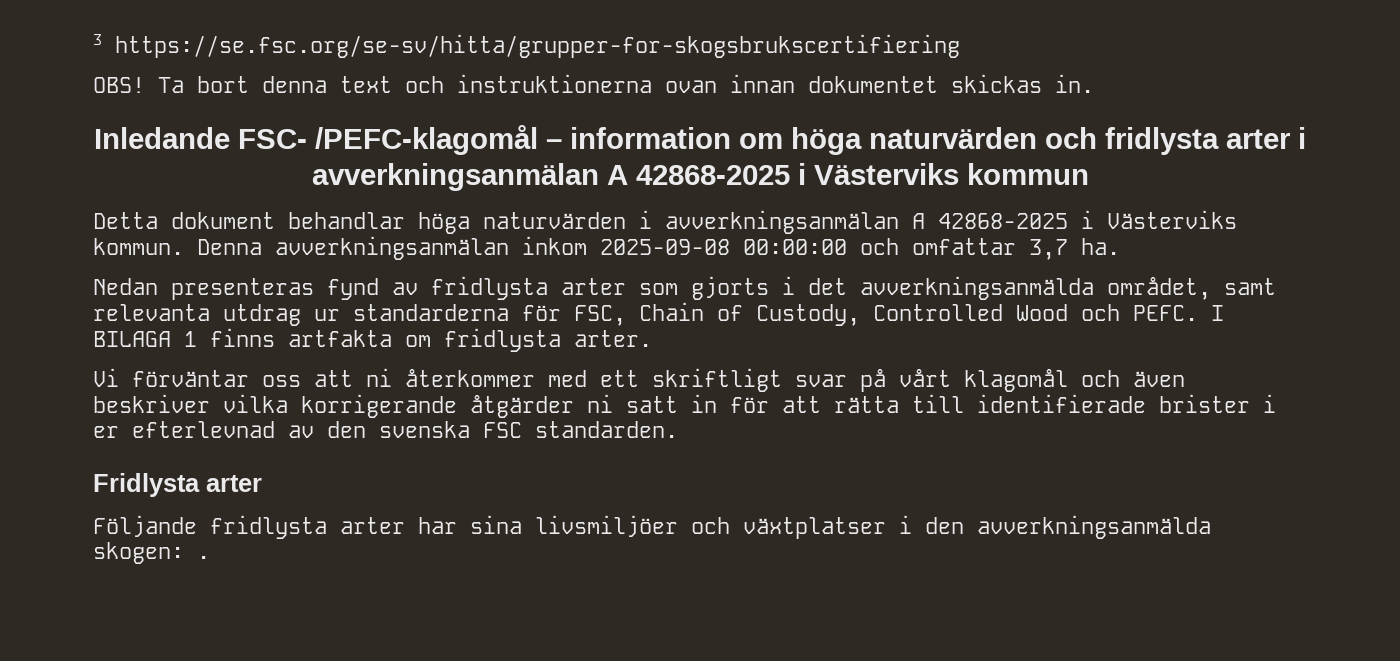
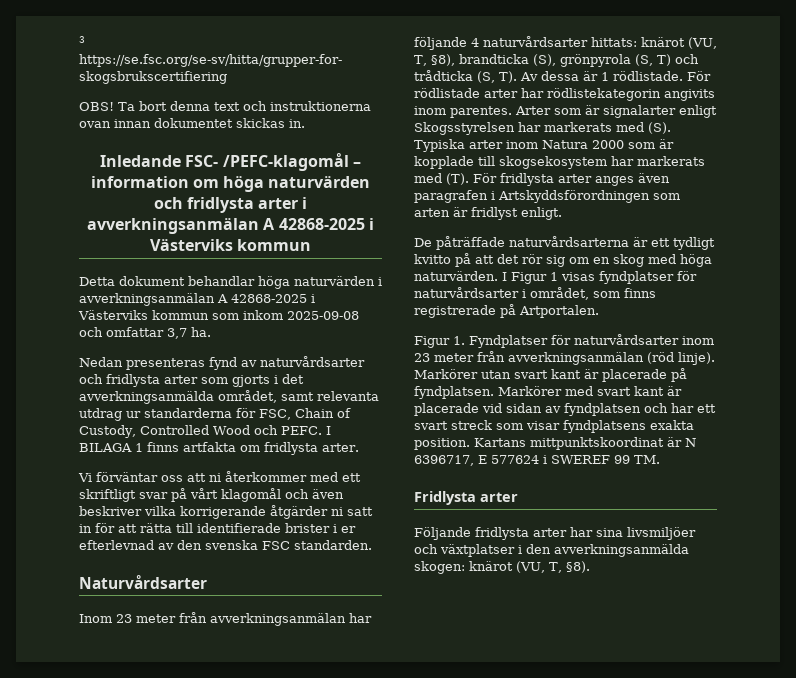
- Detta dokument behandlar höga naturvärden i avverkningsanmälan A 42868-2025 i Västerviks kommun. Denna avverkningsanmälan inkom 2025-09-08 00:00:00 och omfattar 3,7 ha.
+ Detta dokument behandlar höga naturvärden i avverkningsanmälan A 42868-2025 i Västerviks kommun som inkom 2025-09-08 och omfattar 3,7 ha.
- Nedan presenteras fynd av fridlysta arter som gjorts i det avverkningsanmälda området, samt relevanta utdrag ur standarderna för FSC, Chain of Custody, Controlled Wood och PEFC.
+ Nedan presenteras fynd av naturvårdsarter och fridlysta arter som gjorts i det avverkningsanmälda området, samt relevanta utdrag ur standarderna för FSC, Chain of Custody, Controlled Wood och PEFC.
+ Naturvårdsarter
+ Inom 23 meter från avverkningsanmälan har följande 4 naturvårdsarter hittats: knärot (VU, T, §8), brandticka (S), grönpyrola (S, T) och trådticka (S, T). Av dessa är 1 rödlistade. För rödlistade arter har rödlistekategorin angivits inom parentes. Arter som är signalarter enligt Skogsstyrelsen har markerats med (S). Typiska arter inom Natura 2000 som är kopplade till skogsekosystem har markerats med (T). För fridlysta arter anges även paragrafen i Artskyddsförordningen som arten är fridlyst enligt.
+ De påträffade naturvårdsarterna är ett tydligt kvitto på att det rör sig om en skog med höga naturvärden. I Figur 1 visas fyndplatser för naturvårdsarter i området, som finns registrerade på Artportalen.
+ Figur 1. Fyndplatser för naturvårdsarter inom 23 meter från avverkningsanmälan (röd linje). Markörer utan svart kant är placerade på fyndplatsen. Markörer med svart kant är placerade vid sidan av fyndplatsen och har ett svart streck som visar fyndplatsens exakta position. Kartans mittpunktskoordinat är N 6396717, E 577624 i SWEREF 99 TM.
- Följande fridlysta arter har sina livsmiljöer och växtplatser i den avverkningsanmälda skogen: .
+ Följande fridlysta arter har sina livsmiljöer och växtplatser i den avverkningsanmälda skogen: knärot (VU, T, §8).

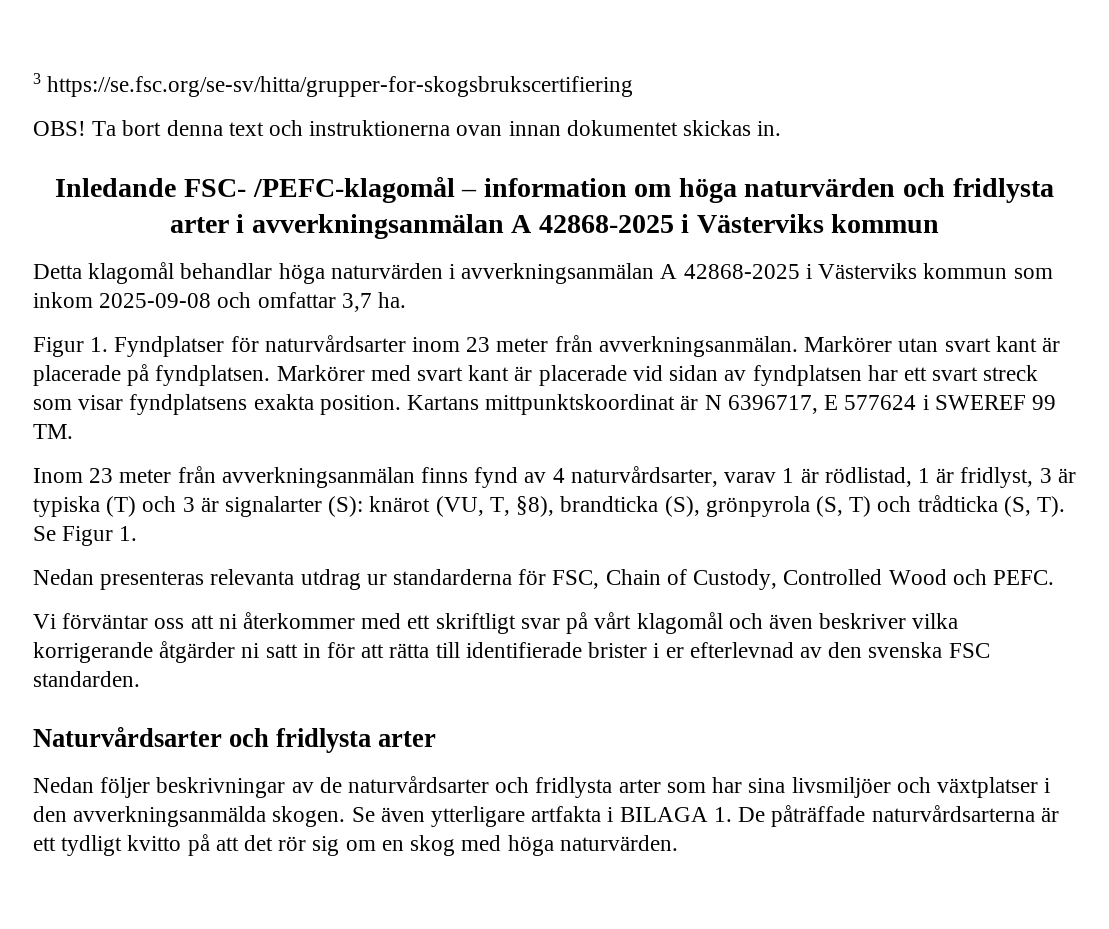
- Detta dokument behandlar höga naturvärden i avverkningsanmälan A 42868-2025 i Västerviks kommun som inkom 2025-09-08 och omfattar 3,7 ha.
+ Detta klagomål behandlar höga naturvärden i avverkningsanmälan A 42868-2025 i Västerviks kommun som inkom 2025-09-08 och omfattar 3,7 ha.
- Nedan presenteras fynd av naturvårdsarter och fridlysta arter som gjorts i det avverkningsanmälda området, samt relevanta utdrag ur standarderna för FSC, Chain of Custody, Controlled Wood och PEFC. I BILAGA 1 finns artfakta om fridlysta arter.
+ Figur 1. Fyndplatser för naturvårdsarter inom 23 meter från avverkningsanmälan. Markörer utan svart kant är placerade på fyndplatsen. Markörer med svart kant är placerade vid sidan av fyndplatsen har ett svart streck som visar fyndplatsens exakta position. Kartans mittpunktskoordinat är N 6396717, E 577624 i SWEREF 99 TM.
+ Inom 23 meter från avverkningsanmälan finns fynd av 4 naturvårdsarter, varav 1 är rödlistad, 1 är fridlyst, 3 är typiska (T) och 3 är signalarter (S): knärot (VU, T, §8), brandticka (S), grönpyrola (S, T) och trådticka (S, T). Se Figur 1.
+ Nedan presenteras relevanta utdrag ur standarderna för FSC, Chain of Custody, Controlled Wood och PEFC.
- Naturvårdsarter
- Inom 23 meter från avverkningsanmälan har följande 4 naturvårdsarter hittats: knärot (VU, T, §8), brandticka (S), grönpyrola (S, T) och trådticka (S, T). Av dessa är 1 rödlistade. För rödlistade arter har rödlistekategorin angivits inom parentes. Arter som är signalarter enligt Skogsstyrelsen har markerats med (S). Typiska arter inom Natura 2000 som är kopplade till skogsekosystem har markerats med (T). För fridlysta arter anges även paragrafen i Artskyddsförordningen som arten är fridlyst enligt.
- De påträffade naturvårdsarterna är ett tydligt kvitto på att det rör sig om en skog med höga naturvärden. I Figur 1 visas fyndplatser för naturvårdsarter i området, som finns registrerade på Artportalen.
- Figur 1. Fyndplatser för naturvårdsarter inom 23 meter från avverkningsanmälan (röd linje). Markörer utan svart kant är placerade på fyndplatsen. Markörer med svart kant är placerade vid sidan av fyndplatsen och har ett svart streck som visar fyndplatsens exakta position. Kartans mittpunktskoordinat är N 6396717, E 577624 i SWEREF 99 TM.
- Fridlysta arter
- Följande fridlysta arter har sina livsmiljöer och växtplatser i den avverkningsanmälda skogen: knärot (VU, T, §8).
+ Naturvårdsarter och fridlysta arter
+ Nedan följer beskrivningar av de naturvårdsarter och fridlysta arter som har sina livsmiljöer och växtplatser i den avverkningsanmälda skogen. Se även ytterligare artfakta i BILAGA 1. De påträffade naturvårdsarterna är ett tydligt kvitto på att det rör sig om en skog med höga naturvärden.

